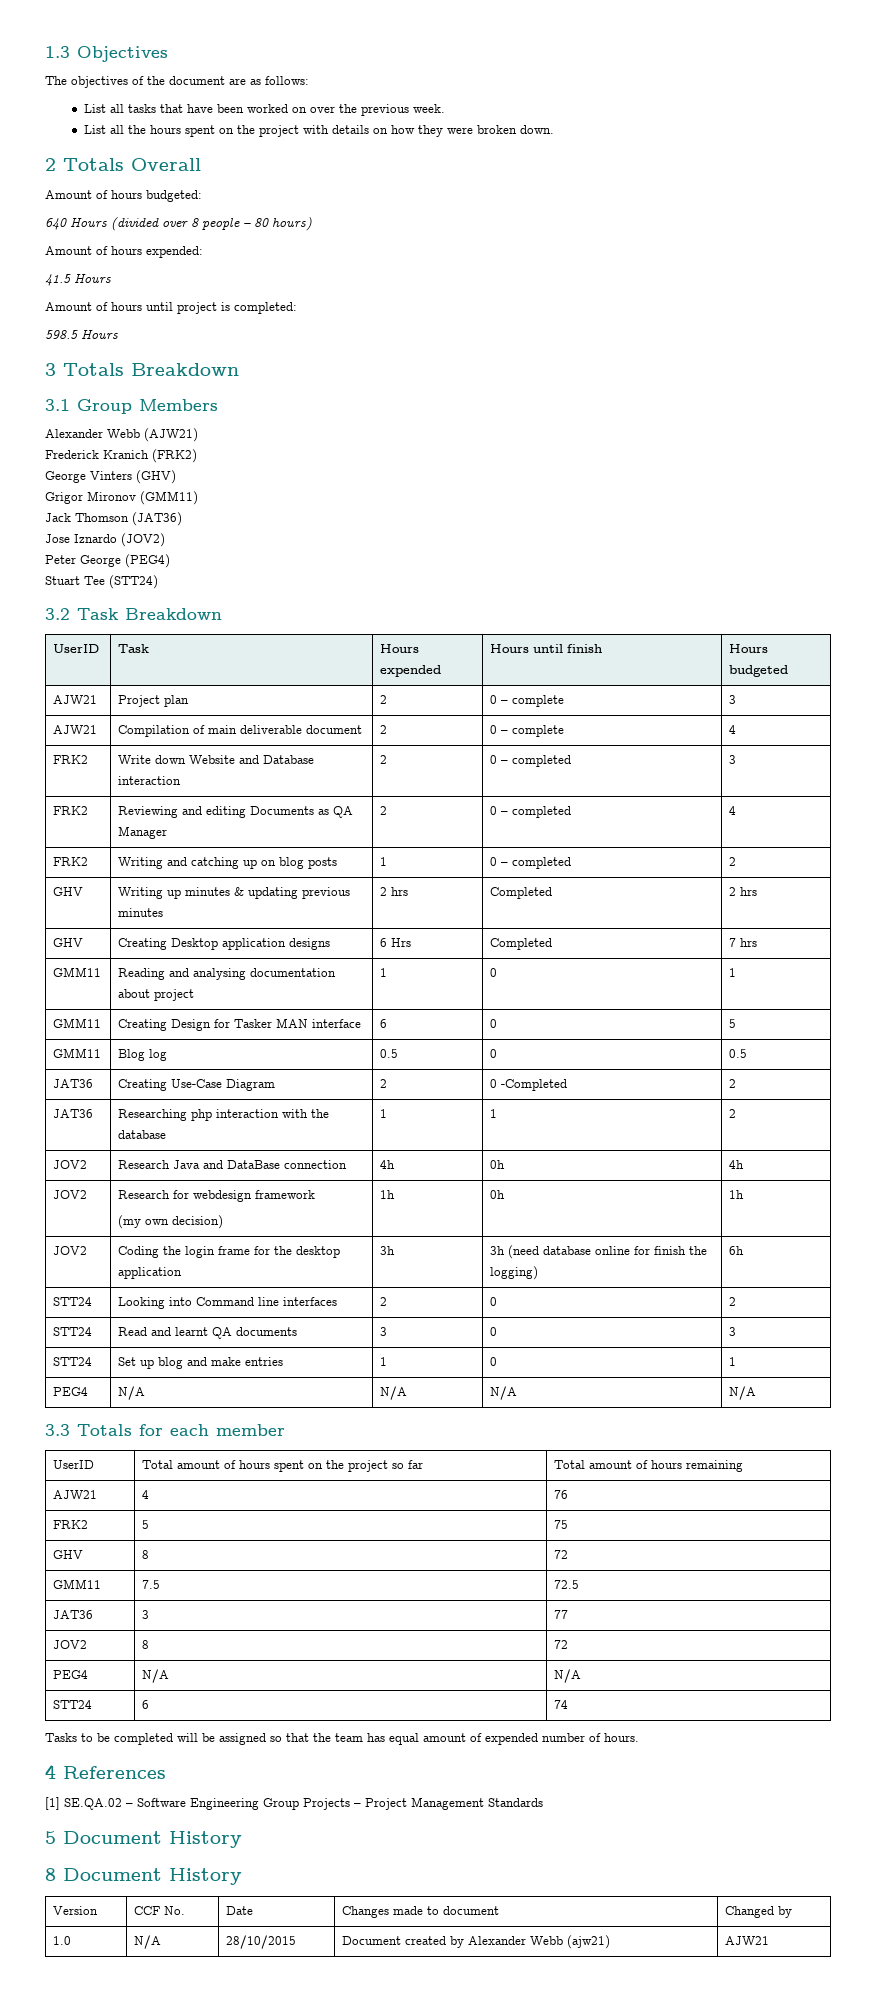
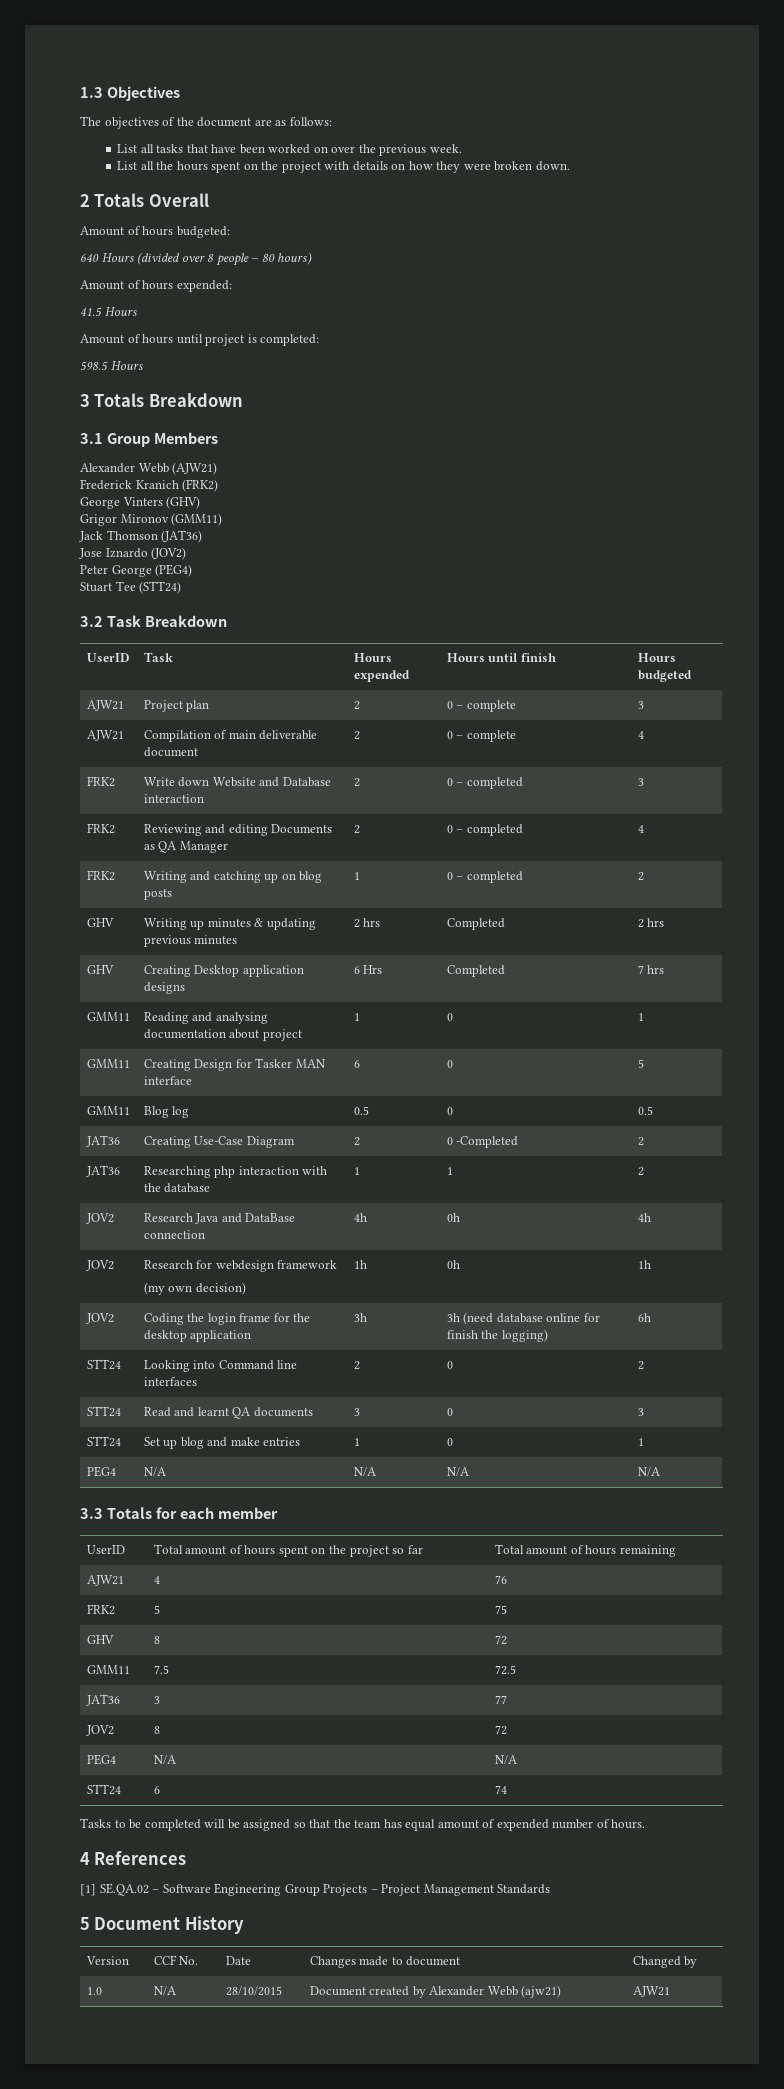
- 8 Document History

